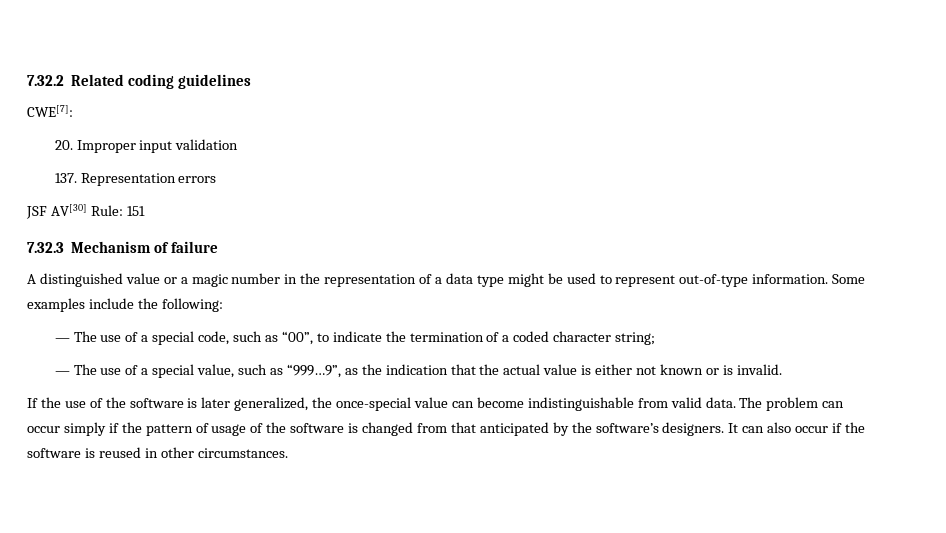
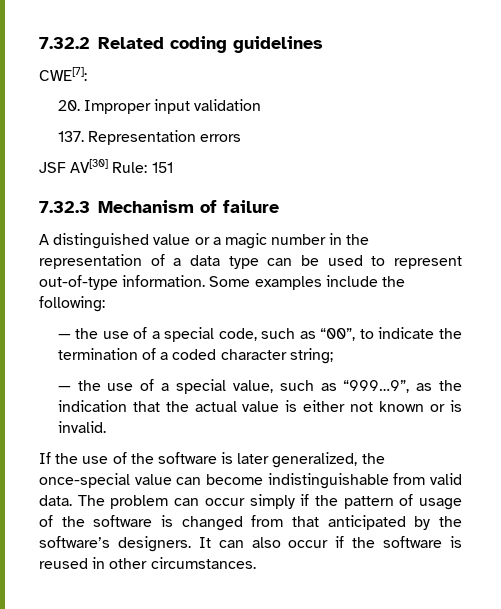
- A distinguished value or a magic number in the representation of a data type might be used to represent out-of-type information.
+ A distinguished value or a magic number in the representation of a data type can be used to represent out-of-type information.
- — The use of a special code, such as “00”, to indicate the termination of a coded character string;
+ — the use of a special code, such as “00”, to indicate the termination of a coded character string;
- — The use of a special value, such as “999…9”, as the indication that the actual value is either not known or is invalid.
+ — the use of a special value, such as “999…9”, as the indication that the actual value is either not known or is invalid.

